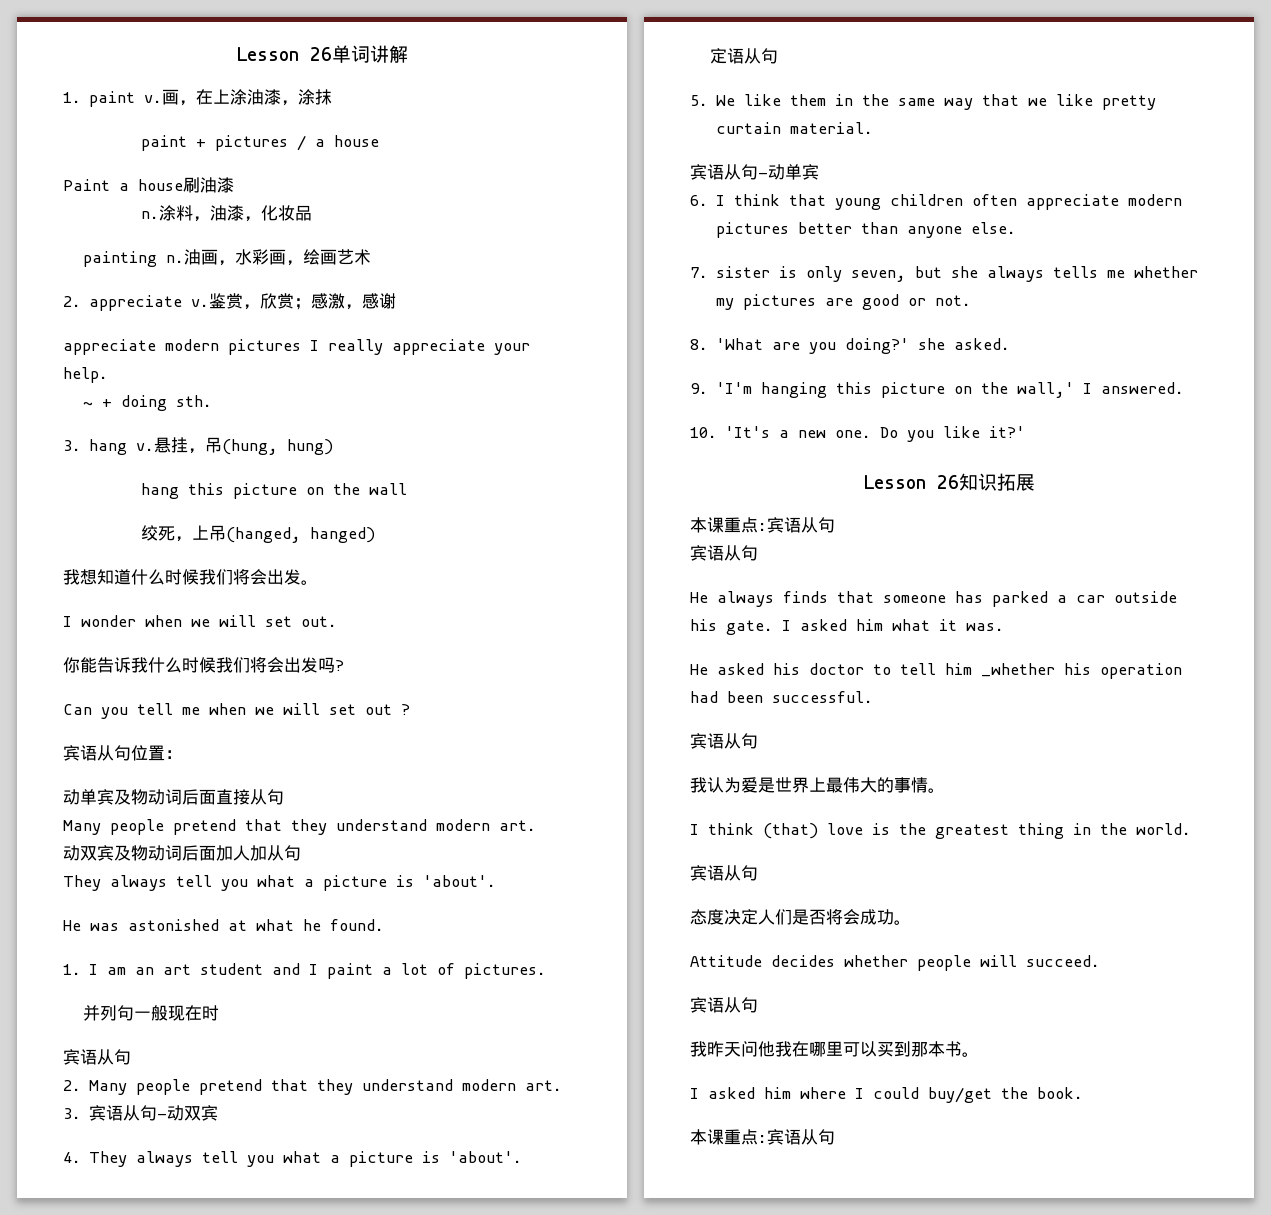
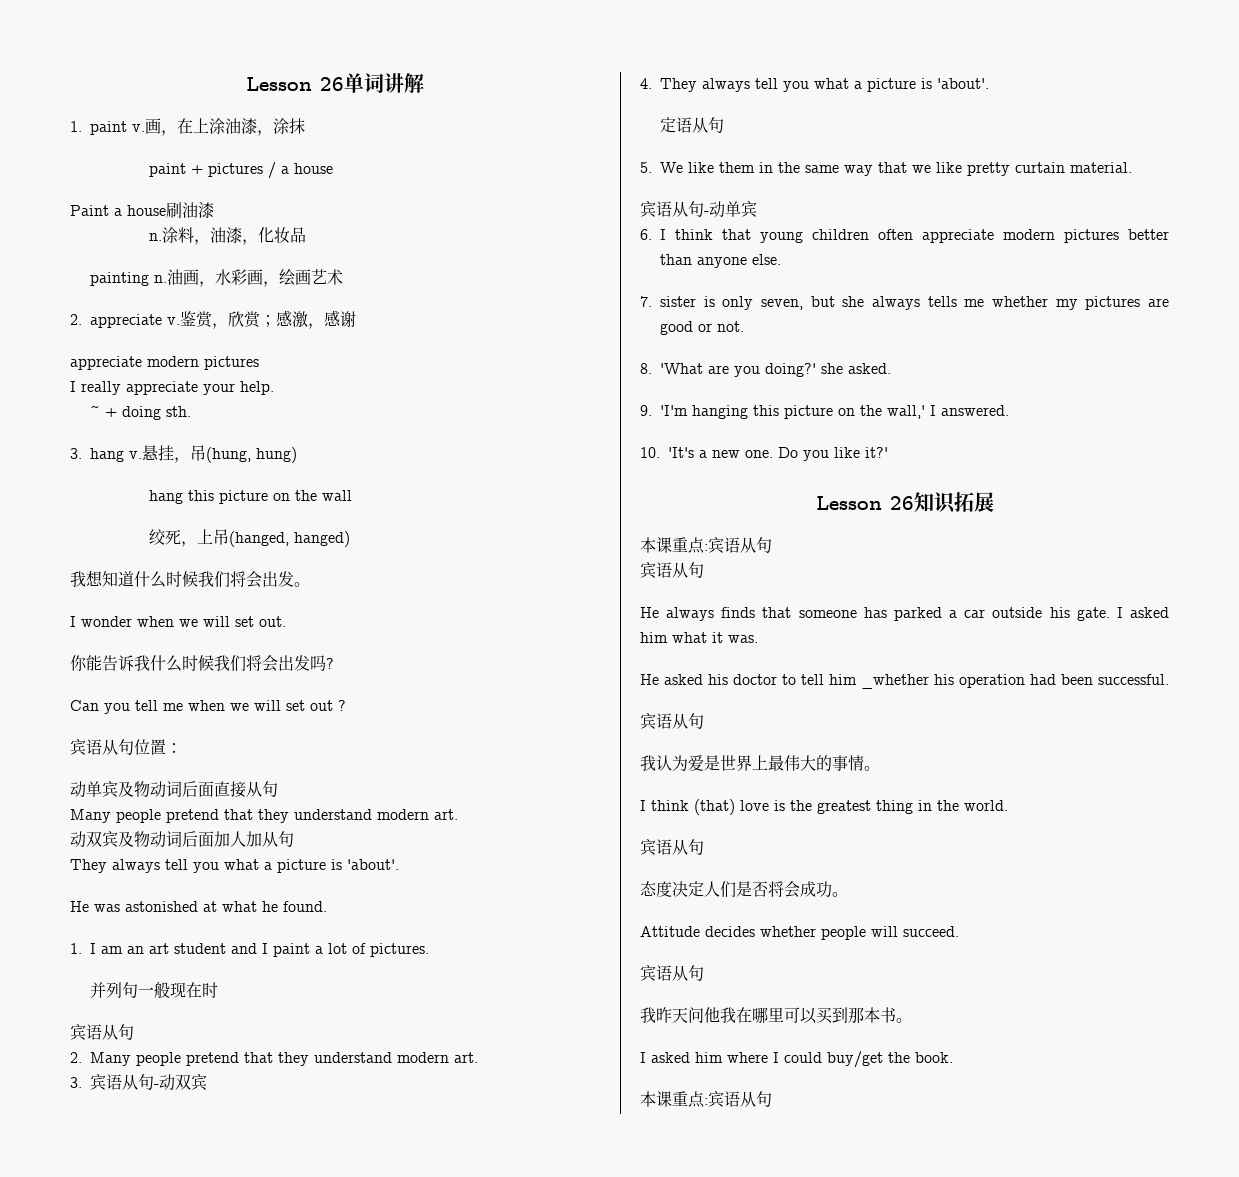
  鉴赏，欣赏；感激，感谢
- appreciate modern pictures I really appreciate your help.
+ appreciate modern pictures
+ I really appreciate your help.

